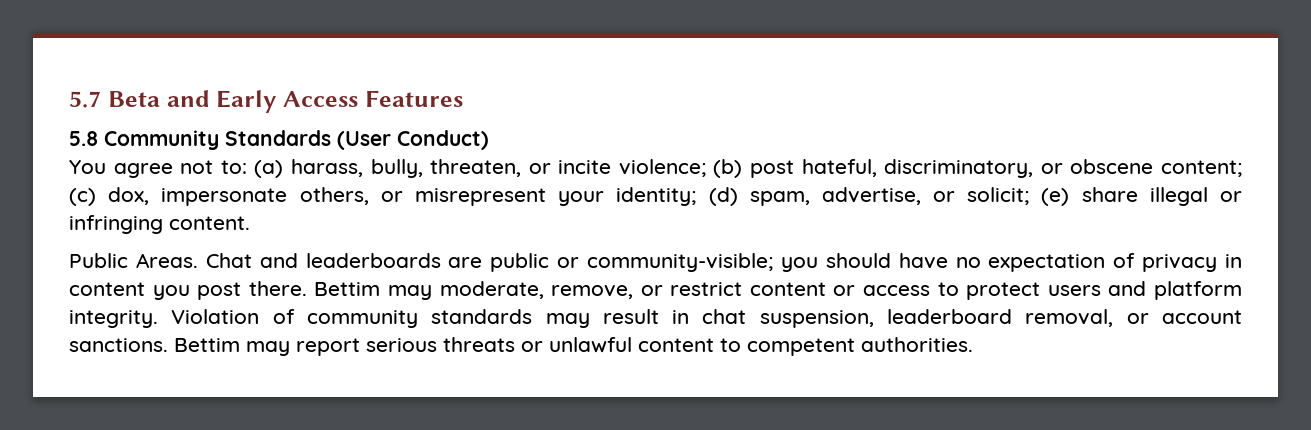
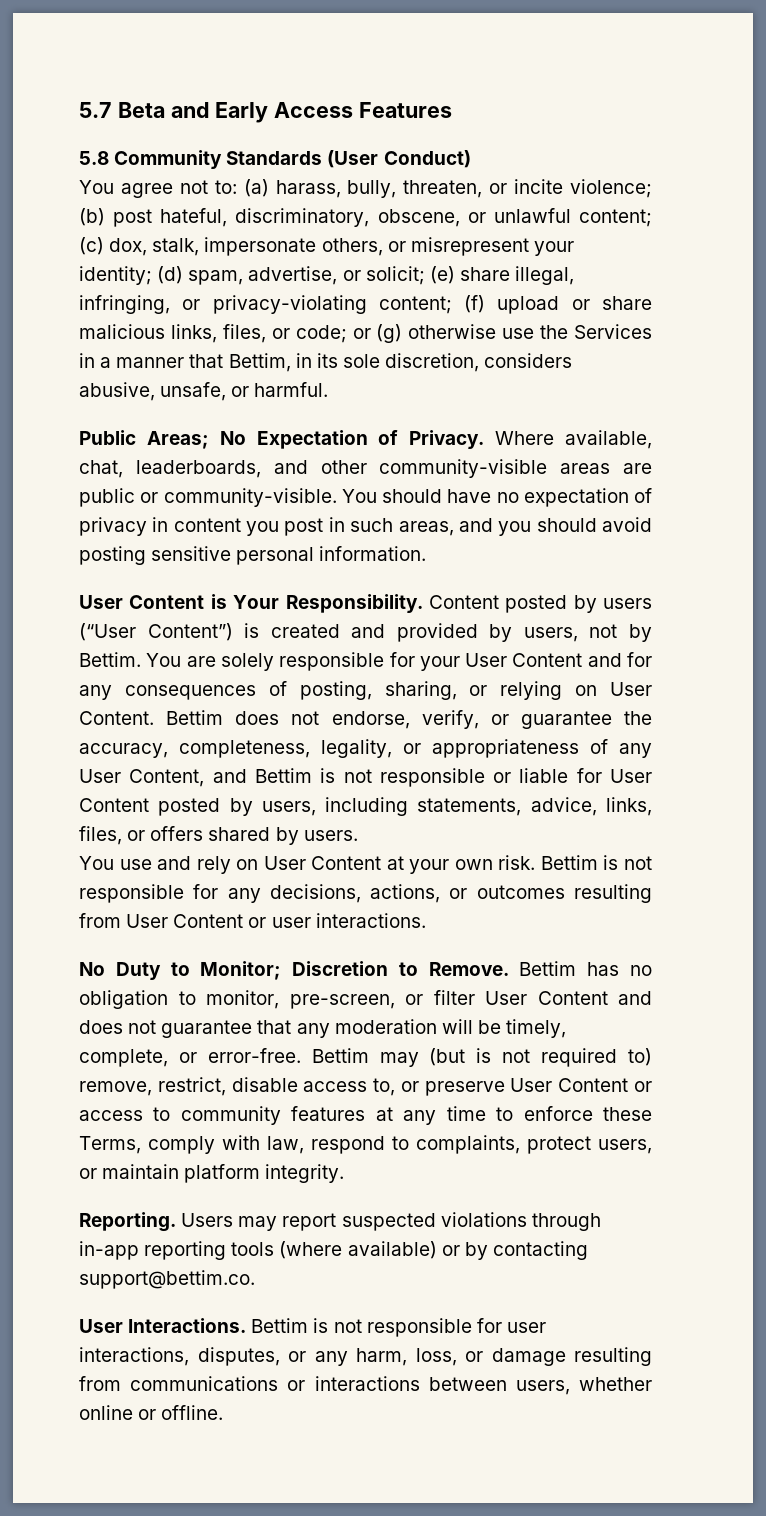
- You agree not to: (a) harass, bully, threaten, or incite violence; (b) post hateful, discriminatory, or obscene content; (c) dox, impersonate others, or misrepresent your identity; (d) spam, advertise, or solicit; (e) share illegal or infringing content.
- Public Areas. Chat and leaderboards are public or community-visible; you should have no expectation of privacy in content you post there. Bettim may moderate, remove, or restrict content or access to protect users and platform integrity. Violation of community standards may result in chat suspension, leaderboard removal, or account sanctions. Bettim may report serious threats or unlawful content to competent authorities.
+ You agree not to: (a) harass, bully, threaten, or incite violence; (b) post hateful, discriminatory, obscene, or unlawful content; (c) dox, stalk, impersonate others, or misrepresent your identity; (d) spam, advertise, or solicit; (e) share illegal, infringing, or privacy-violating content; (f) upload or share malicious links, files, or code; or (g) otherwise use the Services in a manner that Bettim, in its sole discretion, considers abusive, unsafe, or harmful.
+ Public Areas; No Expectation of Privacy. Where available, chat, leaderboards, and other community-visible areas are public or community-visible. You should have no expectation of privacy in content you post in such areas, and you should avoid posting sensitive personal information.
+ User Content is Your Responsibility. Content posted by users (“User Content”) is created and provided by users, not by Bettim. You are solely responsible for your User Content and for any consequences of posting, sharing, or relying on User Content. Bettim does not endorse, verify, or guarantee the accuracy, completeness, legality, or appropriateness of any User Content, and Bettim is not responsible or liable for User Content posted by users, including statements, advice, links, files, or offers shared by users.
+ You use and rely on User Content at your own risk. Bettim is not responsible for any decisions, actions, or outcomes resulting from User Content or user interactions.
+ No Duty to Monitor; Discretion to Remove. Bettim has no obligation to monitor, pre-screen, or filter User Content and does not guarantee that any moderation will be timely, complete, or error-free. Bettim may (but is not required to) remove, restrict, disable access to, or preserve User Content or access to community features at any time to enforce these Terms, comply with law, respond to complaints, protect users, or maintain platform integrity.
+ Reporting. Users may report suspected violations through in-app reporting tools (where available) or by contacting support@bettim.co.
+ User Interactions. Bettim is not responsible for user interactions, disputes, or any harm, loss, or damage resulting from communications or interactions between users, whether online or offline.

